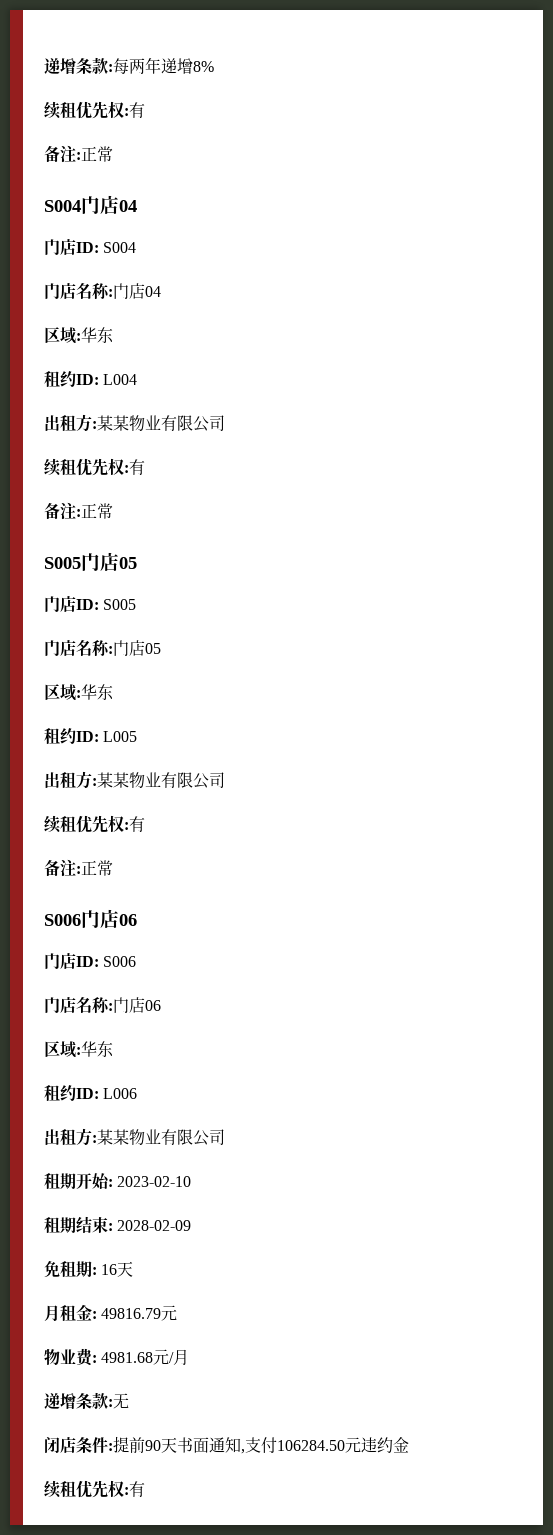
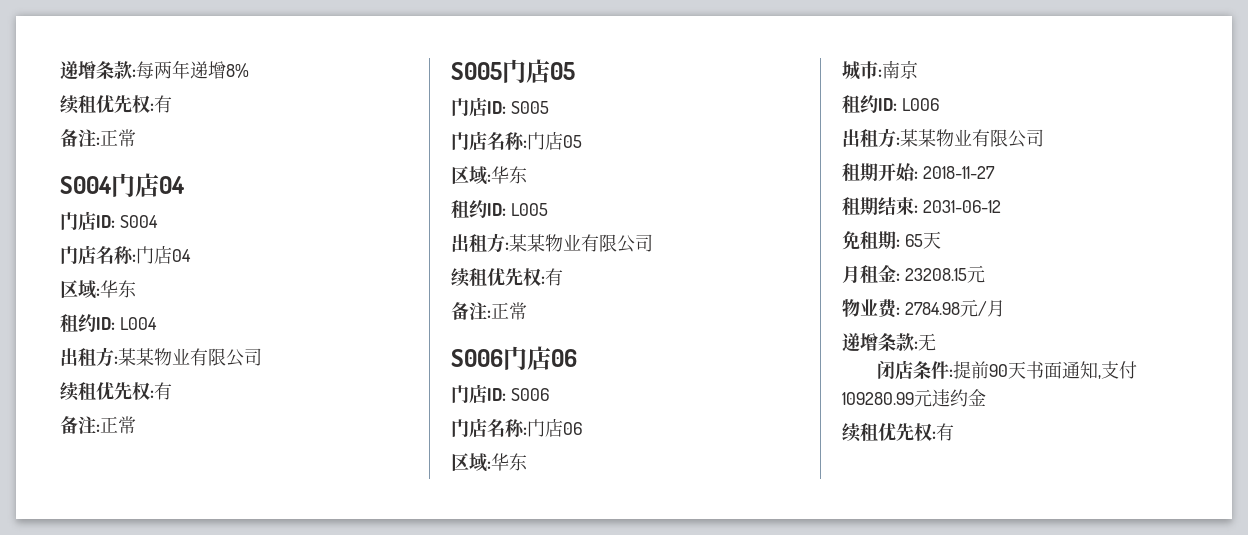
+ 城市:南京
- 租期开始: 2023-02-10
+ 租期开始: 2018-11-27
- 租期结束: 2028-02-09
+ 租期结束: 2031-06-12
- 免租期: 16天
+ 免租期: 65天
- 月租金: 49816.79元
+ 月租金: 23208.15元
- 物业费: 4981.68元/月
+ 物业费: 2784.98元/月
- 闭店条件:提前90天书面通知,支付106284.50元违约金
+ 闭店条件:提前90天书面通知,支付109280.99元违约金

